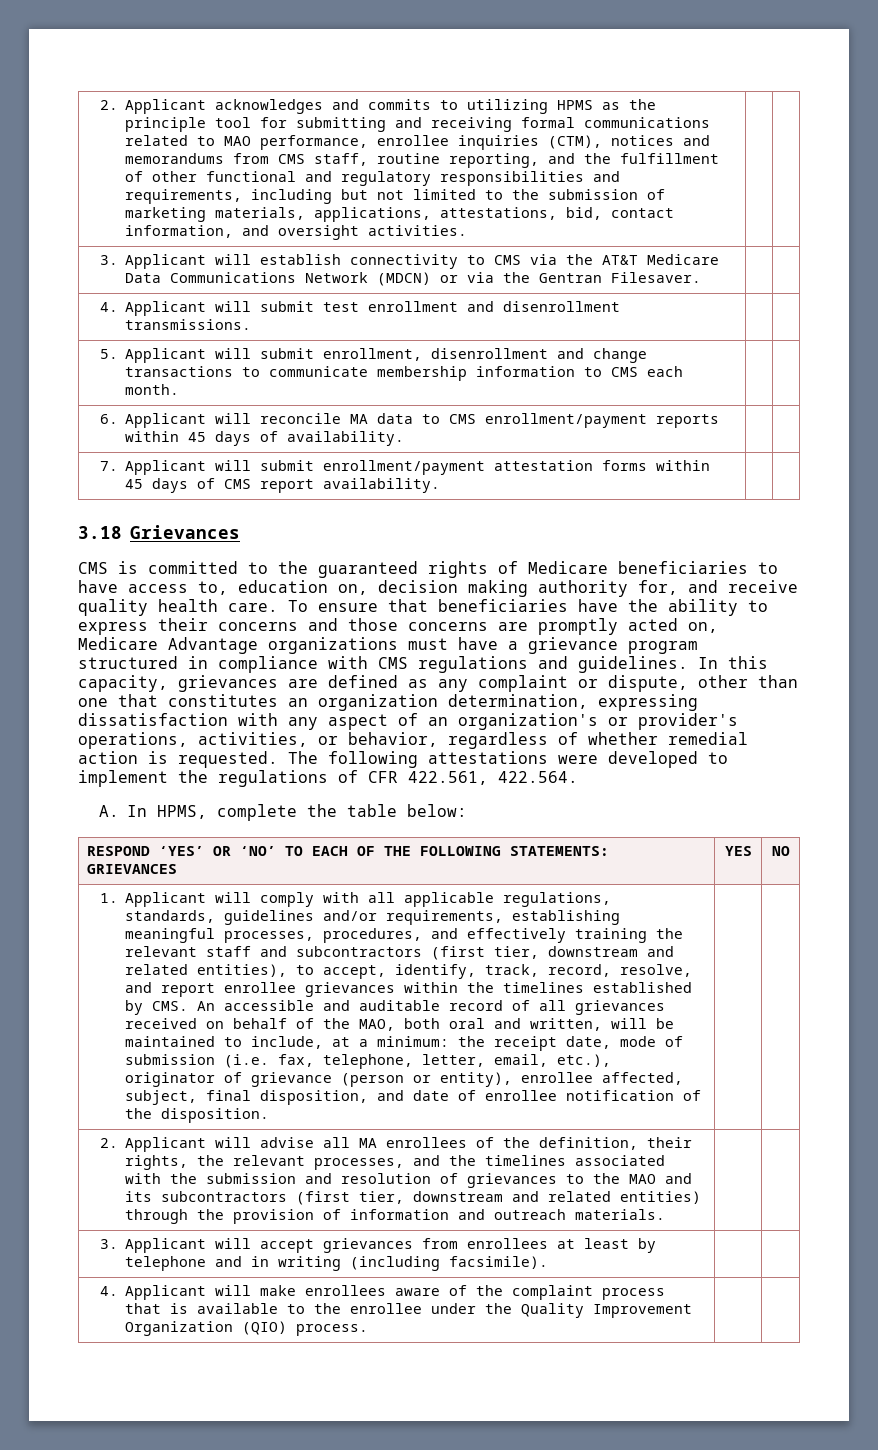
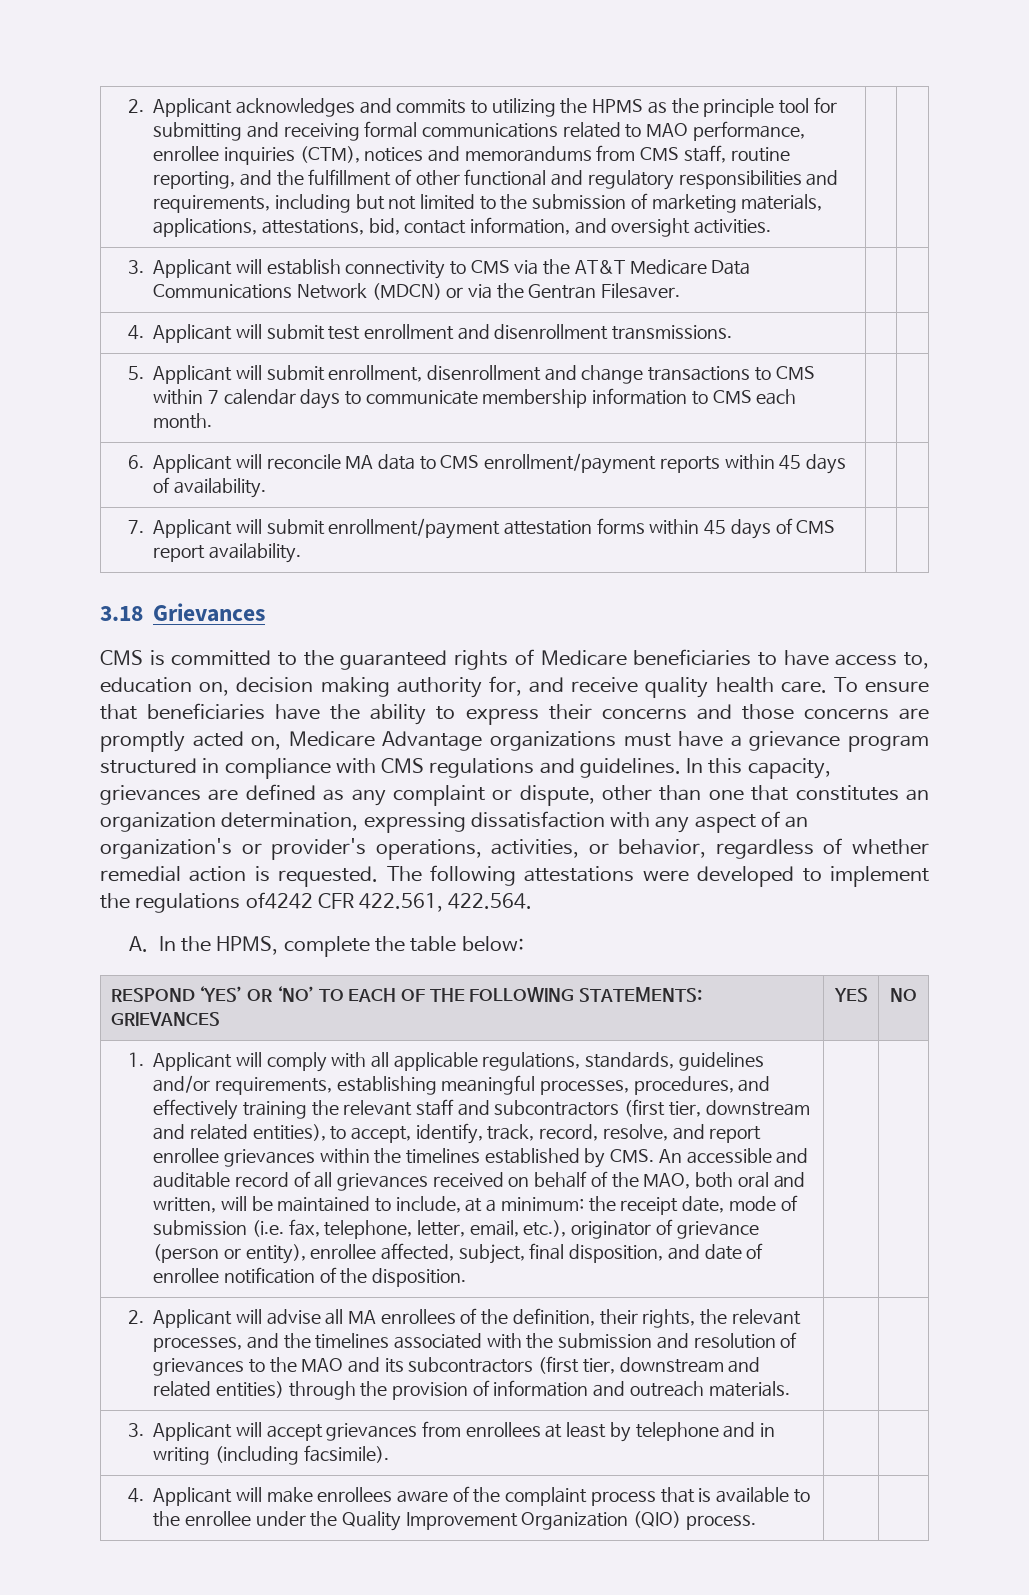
- 2. Applicant acknowledges and commits to utilizing HPMS as the principle tool for submitting and receiving formal communications related to MAO performance, enrollee inquiries (CTM), notices and memorandums from CMS staff, routine reporting, and the fulfillment of other functional and regulatory responsibilities and requirements, including but not limited to the submission of marketing materials, applications, attestations, bid, contact information, and oversight activities.
+ 2. Applicant acknowledges and commits to utilizing the HPMS as the principle tool for submitting and receiving formal communications related to MAO performance, enrollee inquiries (CTM), notices and memorandums from CMS staff, routine reporting, and the fulfillment of other functional and regulatory responsibilities and requirements, including but not limited to the submission of marketing materials, applications, attestations, bid, contact information, and oversight activities.
- 5. Applicant will submit enrollment, disenrollment and change transactions to communicate membership information to CMS each month. | |
+ 5. Applicant will submit enrollment, disenrollment and change transactions to CMS within 7 calendar days to communicate membership information to CMS each month. | |
- The following attestations were developed to implement the regulations of CFR 422.561, 422.564.
+ The following attestations were developed to implement the regulations of4242 CFR 422.561, 422.564.
- A. In HPMS, complete the table below:
+ A. In the HPMS, complete the table below:

